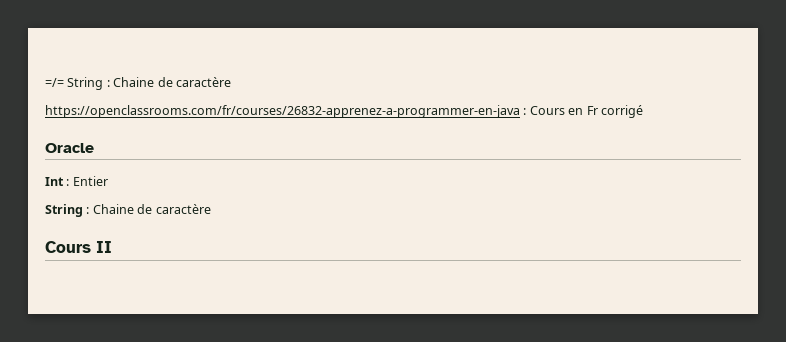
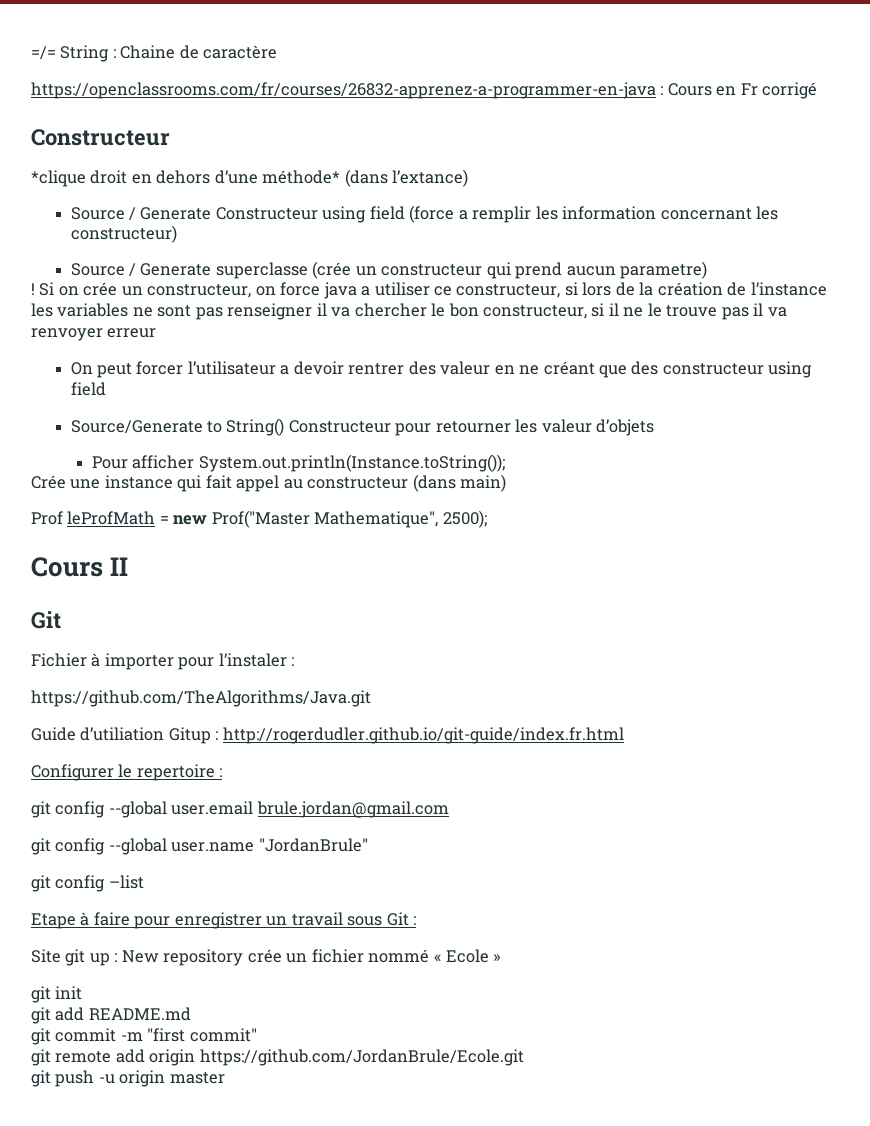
  https://openclassrooms.com/fr/courses/26832-apprenez-a-programmer-en-java : Cours en Fr corrigé
- Oracle
- Int : Entier
- String : Chaine de caractère
+ Constructeur
+ *clique droit en dehors d’une méthode* (dans l’extance)
+ Source / Generate Constructeur using field (force a remplir les information concernant les constructeur)
+ Source / Generate superclasse (crée un constructeur qui prend aucun parametre)
+ ! Si on crée un constructeur, on force java a utiliser ce constructeur, si lors de la création de l’instance les variables ne sont pas renseigner il va chercher le bon constructeur, si il ne le trouve pas il va renvoyer erreur
+ On peut forcer l’utilisateur a devoir rentrer des valeur en ne créant que des constructeur using field
+ Source/Generate to String() Constructeur pour retourner les valeur d’objets
+ Pour afficher System.out.println(Instance.toString());
+ Crée une instance qui fait appel au constructeur (dans main)
+ Prof leProfMath = new Prof("Master Mathematique", 2500);
  Cours II
+ Git
+ Fichier à importer pour l’instaler :
+ https://github.com/TheAlgorithms/Java.git
+ Guide d’utiliation Gitup : http://rogerdudler.github.io/git-guide/index.fr.html
+ Configurer le repertoire :
+ git config --global user.email brule.jordan@gmail.com
+ git config --global user.name "JordanBrule"
+ git config –list
+ Etape à faire pour enregistrer un travail sous Git :
+ Site git up : New repository crée un fichier nommé « Ecole »
+ git init
+ git add README.md
+ git commit -m "first commit"
+ git remote add origin https://github.com/JordanBrule/Ecole.git
+ git push -u origin master

